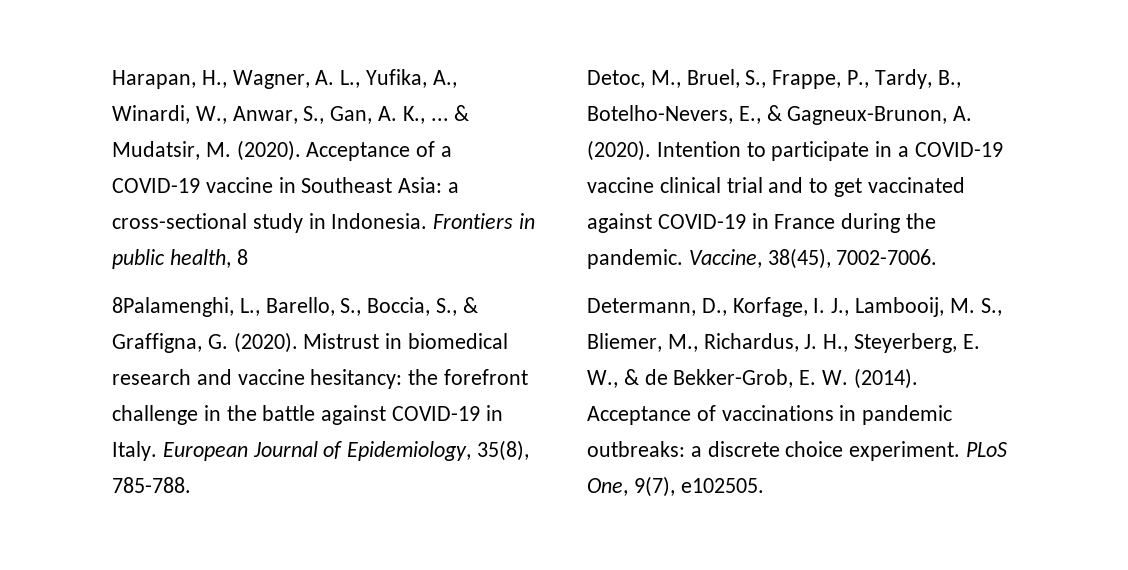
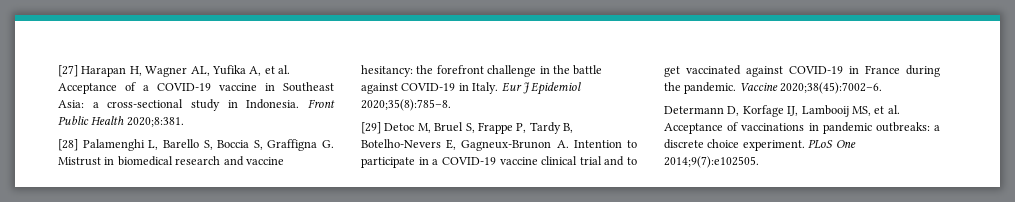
- Harapan, H., Wagner, A. L., Yufika, A., Winardi, W., Anwar, S., Gan, A. K., ... & Mudatsir, M. (2020). Acceptance of a COVID-19 vaccine in Southeast Asia: a cross-sectional study in Indonesia.
+ [27] Harapan H, Wagner AL, Yufika A, et al. Acceptance of a COVID-19 vaccine in Southeast Asia: a cross-sectional study in Indonesia.
- Frontiers in public health, 8
- 8Palamenghi, L., Barello, S., Boccia, S., & Graffigna, G. (2020). Mistrust in biomedical research and vaccine hesitancy: the forefront challenge in the battle against COVID-19 in Italy.
+ Front Public Health 2020;8:381.
+ [28] Palamenghi L, Barello S, Boccia S, Graffigna G. Mistrust in biomedical research and vaccine hesitancy: the forefront challenge in the battle against COVID-19 in Italy.
- European Journal of Epidemiology, 35(8), 785-788.
- Detoc, M., Bruel, S., Frappe, P., Tardy, B., Botelho-Nevers, E., & Gagneux-Brunon, A. (2020). Intention to participate in a COVID-19 vaccine clinical trial and to get vaccinated against COVID-19 in France during the pandemic.
+ Eur J Epidemiol 2020;35(8):785–8.
+ [29] Detoc M, Bruel S, Frappe P, Tardy B, Botelho-Nevers E, Gagneux-Brunon A. Intention to participate in a COVID-19 vaccine clinical trial and to get vaccinated against COVID-19 in France during the pandemic.
- Vaccine, 38(45), 7002-7006.
- Determann, D., Korfage, I. J., Lambooij, M. S., Bliemer, M., Richardus, J. H., Steyerberg, E. W., & de Bekker-Grob, E. W. (2014). Acceptance of vaccinations in pandemic outbreaks: a discrete choice experiment.
+ Vaccine 2020;38(45):7002–6.
+ Determann D, Korfage IJ, Lambooij MS, et al. Acceptance of vaccinations in pandemic outbreaks: a discrete choice experiment.
- PLoS One, 9(7), e102505.
+ PLoS One 2014;9(7):e102505.

